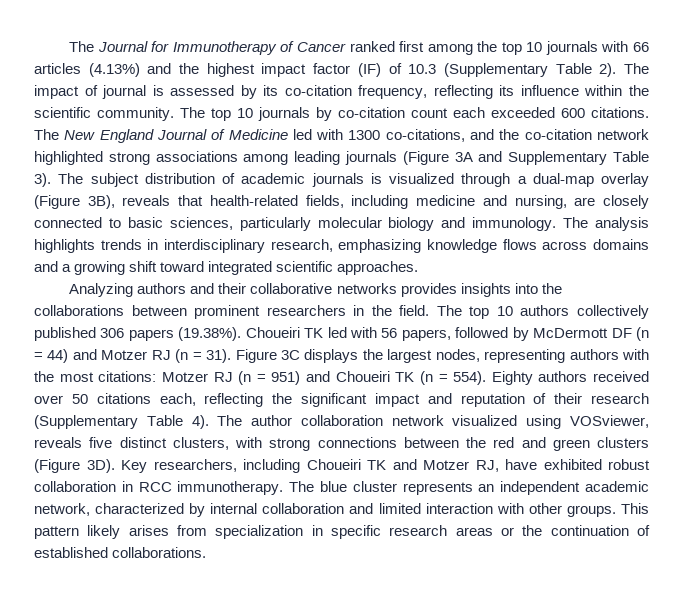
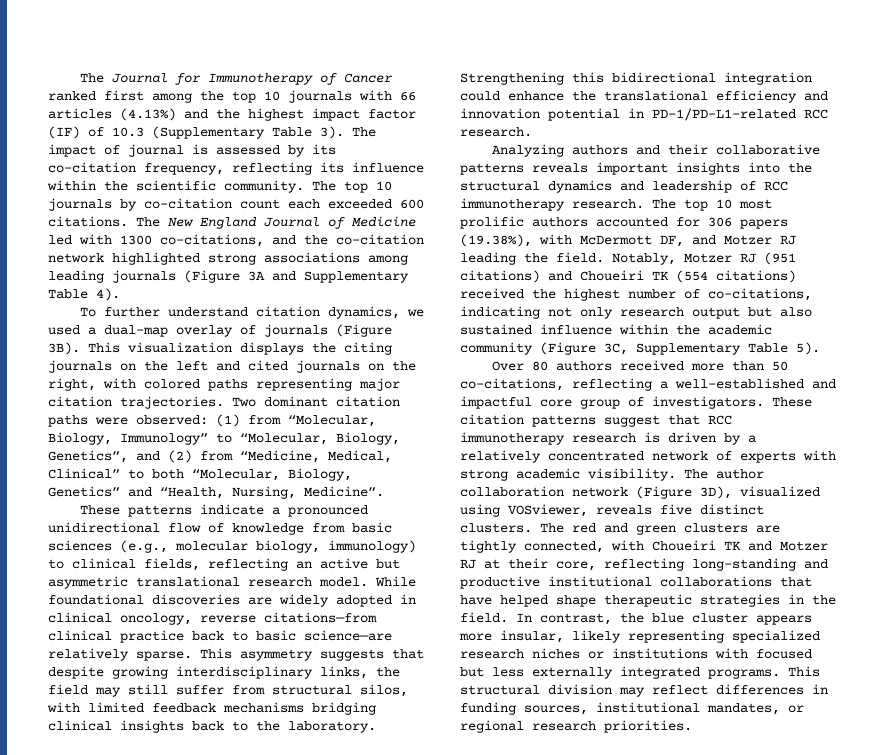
- The Journal for Immunotherapy of Cancer ranked first among the top 10 journals with 66 articles (4.13%) and the highest impact factor (IF) of 10.3 (Supplementary Table 2).
+ The Journal for Immunotherapy of Cancer ranked first among the top 10 journals with 66 articles (4.13%) and the highest impact factor (IF) of 10.3 (Supplementary Table 3).
- The New England Journal of Medicine led with 1300 co-citations, and the co-citation network highlighted strong associations among leading journals (Figure 3A and Supplementary Table 3). The subject distribution of academic journals is visualized through a dual-map overlay (Figure 3B), reveals that health-related fields, including medicine and nursing, are closely connected to basic sciences, particularly molecular biology and immunology. The analysis highlights trends in interdisciplinary research, emphasizing knowledge flows across domains and a growing shift toward integrated scientific approaches.
+ The New England Journal of Medicine led with 1300 co-citations, and the co-citation network highlighted strong associations among leading journals (Figure 3A and Supplementary Table 4).
+ To further understand citation dynamics, we used a dual-map overlay of journals (Figure 3B). This visualization displays the citing journals on the left and cited journals on the right, with colored paths representing major citation trajectories. Two dominant citation paths were observed: (1) from “Molecular, Biology, Immunology” to “Molecular, Biology, Genetics”, and (2) from “Medicine, Medical, Clinical” to both “Molecular, Biology, Genetics” and “Health, Nursing, Medicine”.
+ These patterns indicate a pronounced unidirectional flow of knowledge from basic sciences (e.g., molecular biology, immunology) to clinical fields, reflecting an active but asymmetric translational research model. While foundational discoveries are widely adopted in clinical oncology, reverse citations—from clinical practice back to basic science—are relatively sparse. This asymmetry suggests that despite growing interdisciplinary links, the field may still suffer from structural silos, with limited feedback mechanisms bridging clinical insights back to the laboratory. Strengthening this bidirectional integration could enhance the translational efficiency and innovation potential in PD-1/PD-L1-related RCC research.
- Analyzing authors and their collaborative networks provides insights into the collaborations between prominent researchers in the field. The top 10 authors collectively published 306 papers (19.38%). Choueiri TK led with 56 papers, followed by McDermott DF (n = 44) and Motzer RJ (n = 31). Figure 3C displays the largest nodes, representing authors with the most citations: Motzer RJ (n = 951) and Choueiri TK (n = 554). Eighty authors received over 50 citations each, reflecting the significant impact and reputation of their research (Supplementary Table 4).
+ Analyzing authors and their collaborative patterns reveals important insights into the structural dynamics and leadership of RCC immunotherapy research. The top 10 most prolific authors accounted for 306 papers (19.38%), with McDermott DF, and Motzer RJ leading the field. Notably, Motzer RJ (951 citations) and Choueiri TK (554 citations) received the highest number of co-citations, indicating not only research output but also sustained influence within the academic community (Figure 3C, Supplementary Table 5).
+ Over 80 authors received more than 50 co-citations, reflecting a well-established and impactful core group of investigators. These citation patterns suggest that RCC immunotherapy research is driven by a relatively concentrated network of experts with strong academic visibility.
- The author collaboration network visualized using VOSviewer, reveals five distinct clusters, with strong connections between the red and green clusters (Figure 3D). Key researchers, including Choueiri TK and Motzer RJ, have exhibited robust collaboration in RCC immunotherapy. The blue cluster represents an independent academic network, characterized by internal collaboration and limited interaction with other groups. This pattern likely arises from specialization in specific research areas or the continuation of established collaborations.
+ The author collaboration network (Figure 3D), visualized using VOSviewer, reveals five distinct clusters. The red and green clusters are tightly connected, with Choueiri TK and Motzer RJ at their core, reflecting long-standing and productive institutional collaborations that have helped shape therapeutic strategies in the field. In contrast, the blue cluster appears more insular, likely representing specialized research niches or institutions with focused but less externally integrated programs. This structural division may reflect differences in funding sources, institutional mandates, or regional research priorities.

